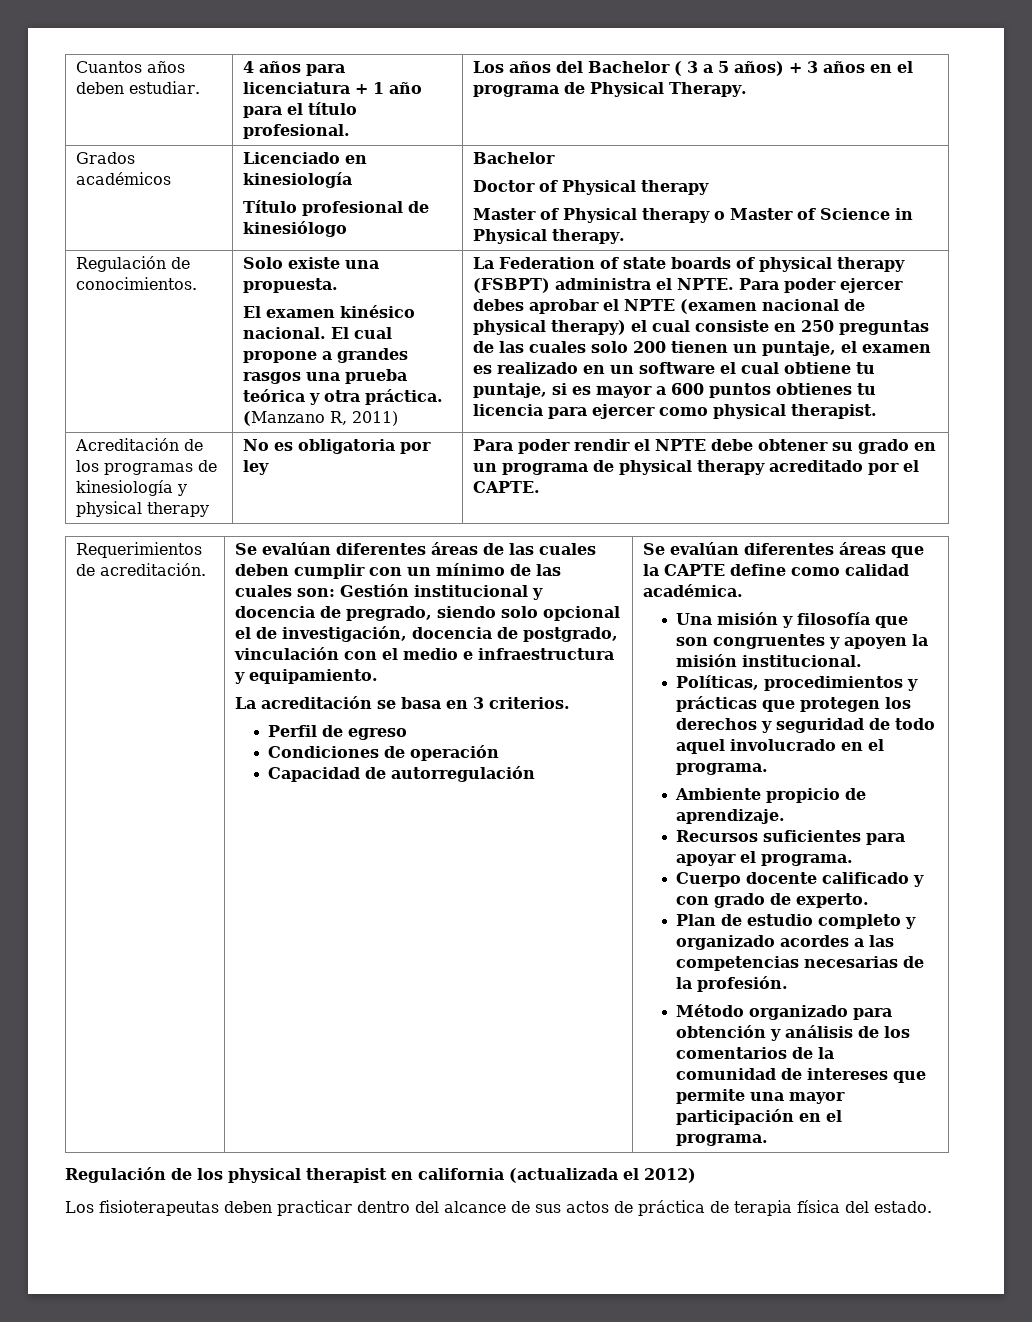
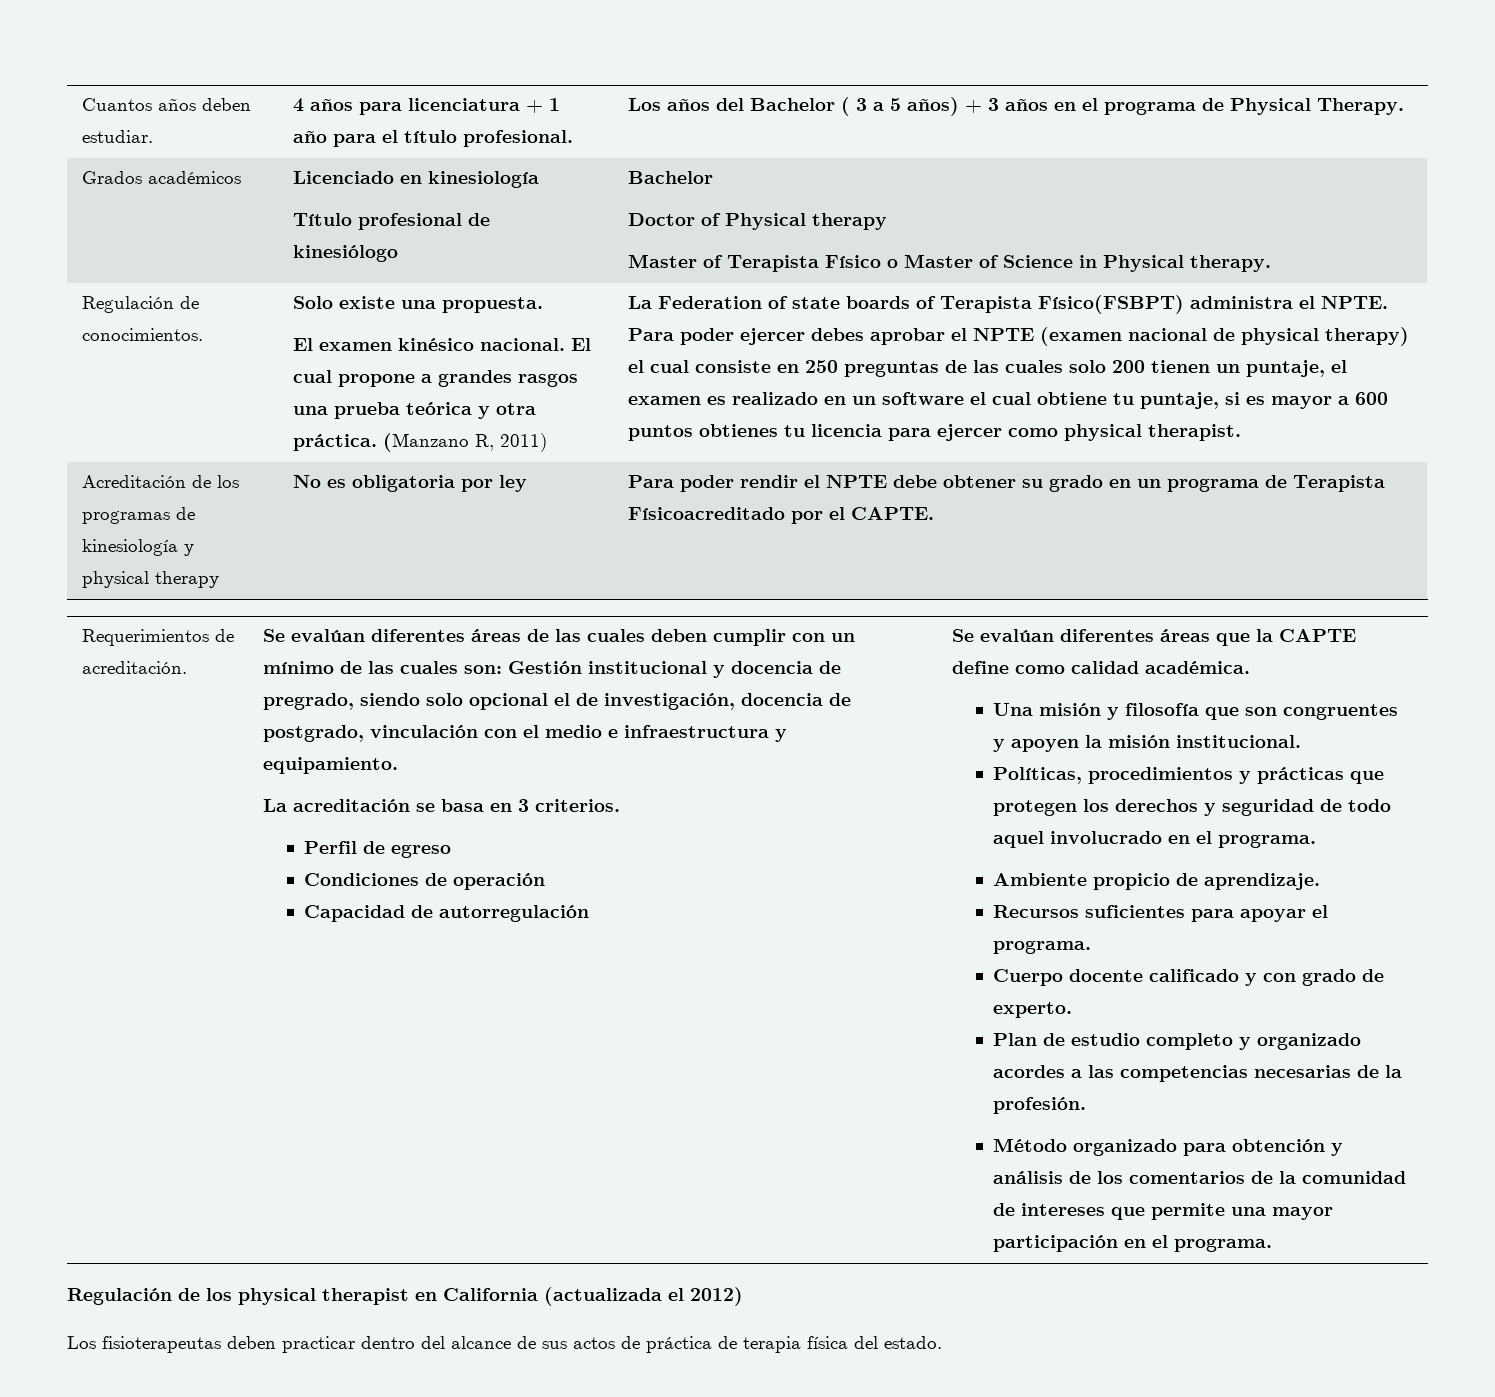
  Grados académicos | Licenciado en kinesiología
  Título profesional de kinesiólogo | Bachelor
  Doctor of Physical therapy
- Master of Physical therapy o Master of Science in Physical therapy.
+ Master of Terapista Físico o Master of Science in Physical therapy.
- La Federation of state boards of physical therapy (FSBPT) administra el NPTE.
+ La Federation of state boards of Terapista Físico(FSBPT) administra el NPTE.
- Acreditación de los programas de kinesiología y physical therapy | No es obligatoria por ley | Para poder rendir el NPTE debe obtener su grado en un programa de physical therapy acreditado por el CAPTE.
+ Acreditación de los programas de kinesiología y physical therapy | No es obligatoria por ley | Para poder rendir el NPTE debe obtener su grado en un programa de Terapista Físicoacreditado por el CAPTE.
- Regulación de los physical therapist en california (actualizada el 2012)
+ Regulación de los physical therapist en California (actualizada el 2012)

